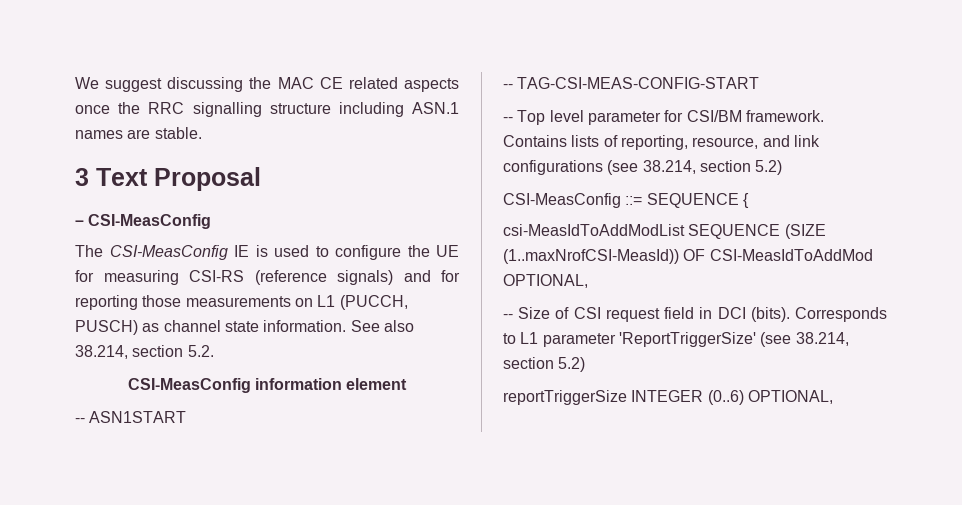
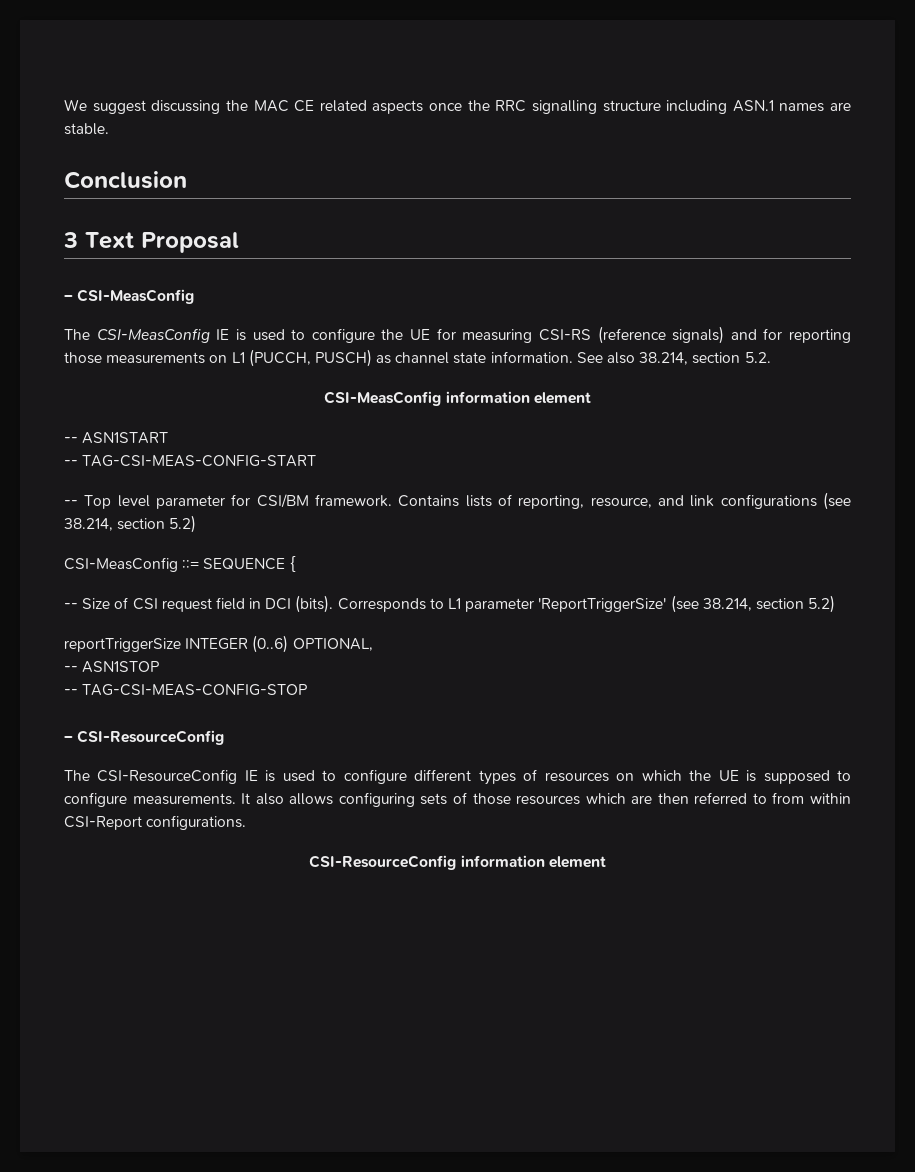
+ Conclusion
- csi-MeasIdToAddModList SEQUENCE (SIZE (1..maxNrofCSI-MeasId)) OF CSI-MeasIdToAddMod OPTIONAL,
+ -- ASN1STOP
+ -- TAG-CSI-MEAS-CONFIG-STOP
+ – CSI-ResourceConfig
+ The CSI-ResourceConfig IE is used to configure different types of resources on which the UE is supposed to configure measurements. It also allows configuring sets of those resources which are then referred to from within CSI-Report configurations.
+ CSI-ResourceConfig information element

